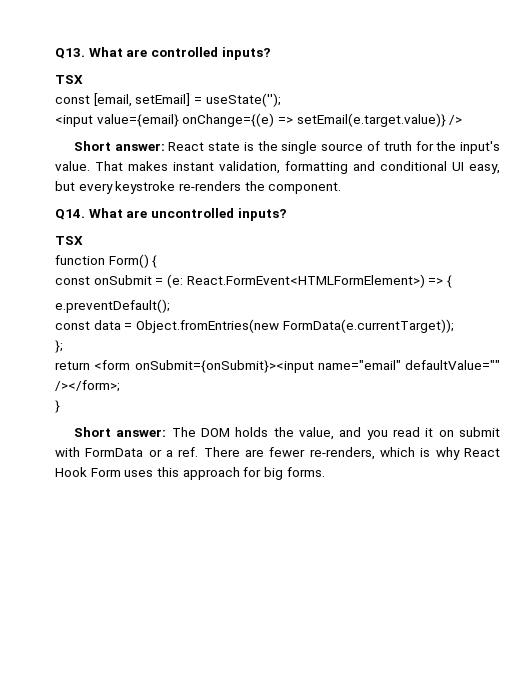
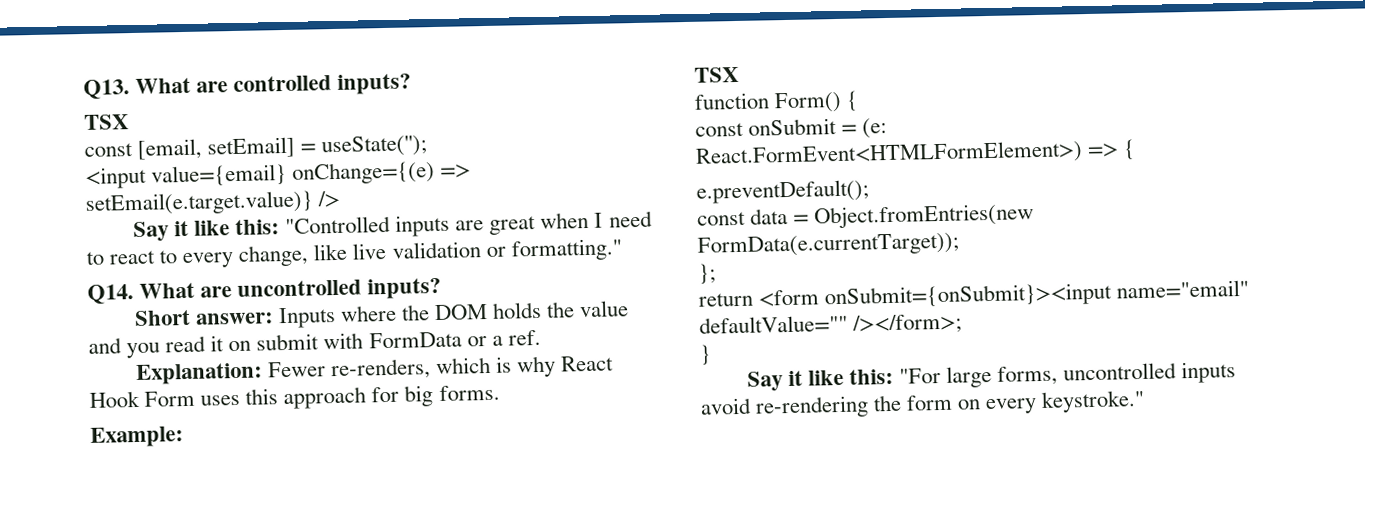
- Short answer: React state is the single source of truth for the input's value. That makes instant validation, formatting and conditional UI easy, but every keystroke re-renders the component.
+ Say it like this: "Controlled inputs are great when I need to react to every change, like live validation or formatting."
+ Short answer: Inputs where the DOM holds the value and you read it on submit with FormData or a ref.
+ Explanation: Fewer re-renders, which is why React Hook Form uses this approach for big forms.
+ Example:
- Short answer: The DOM holds the value, and you read it on submit with FormData or a ref. There are fewer re-renders, which is why React Hook Form uses this approach for big forms.
+ Say it like this: "For large forms, uncontrolled inputs avoid re-rendering the form on every keystroke."

